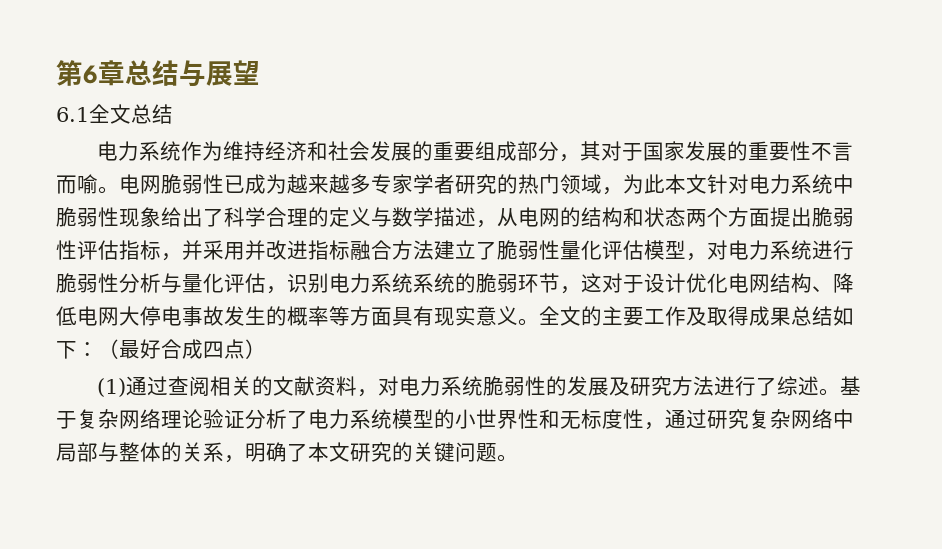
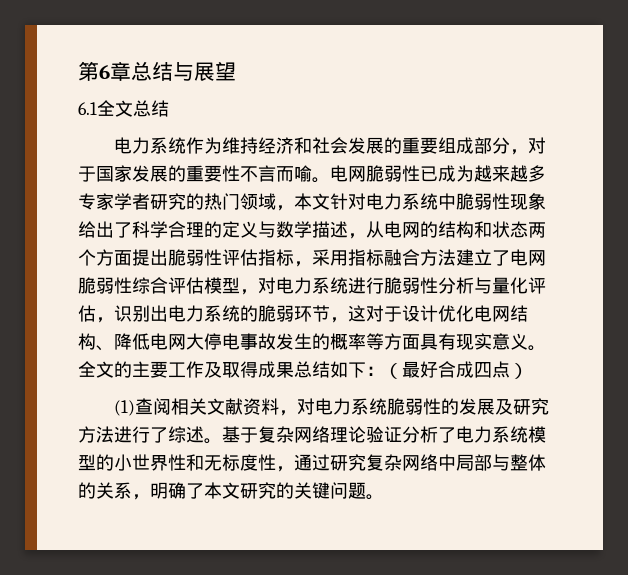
- 电力系统作为维持经济和社会发展的重要组成部分，其对于国家发展的重要性不言而喻。
+ 电力系统作为维持经济和社会发展的重要组成部分，对于国家发展的重要性不言而喻。
- 电网脆弱性已成为越来越多专家学者研究的热门领域，为此本文针对电力系统中脆弱性现象给出了科学合理的定义与数学描述，从电网的结构和状态两个方面提出脆弱性评估指标，并采用并改进指标融合方法建立了脆弱性量化评估模型，对电力系统进行脆弱性分析与量化评估，识别电力系统系统的脆弱环节，这对于设计优化电网结构、降低电网大停电事故发生的概率等方面具有现实意义。
+ 电网脆弱性已成为越来越多专家学者研究的热门领域，本文针对电力系统中脆弱性现象给出了科学合理的定义与数学描述，从电网的结构和状态两个方面提出脆弱性评估指标，采用指标融合方法建立了电网脆弱性综合评估模型，对电力系统进行脆弱性分析与量化评估，识别出电力系统的脆弱环节，这对于设计优化电网结构、降低电网大停电事故发生的概率等方面具有现实意义。
- (1)通过查阅相关的文献资料，对电力系统脆弱性的发展及研究方法进行了综述。
+ (1)查阅相关文献资料，对电力系统脆弱性的发展及研究方法进行了综述。

